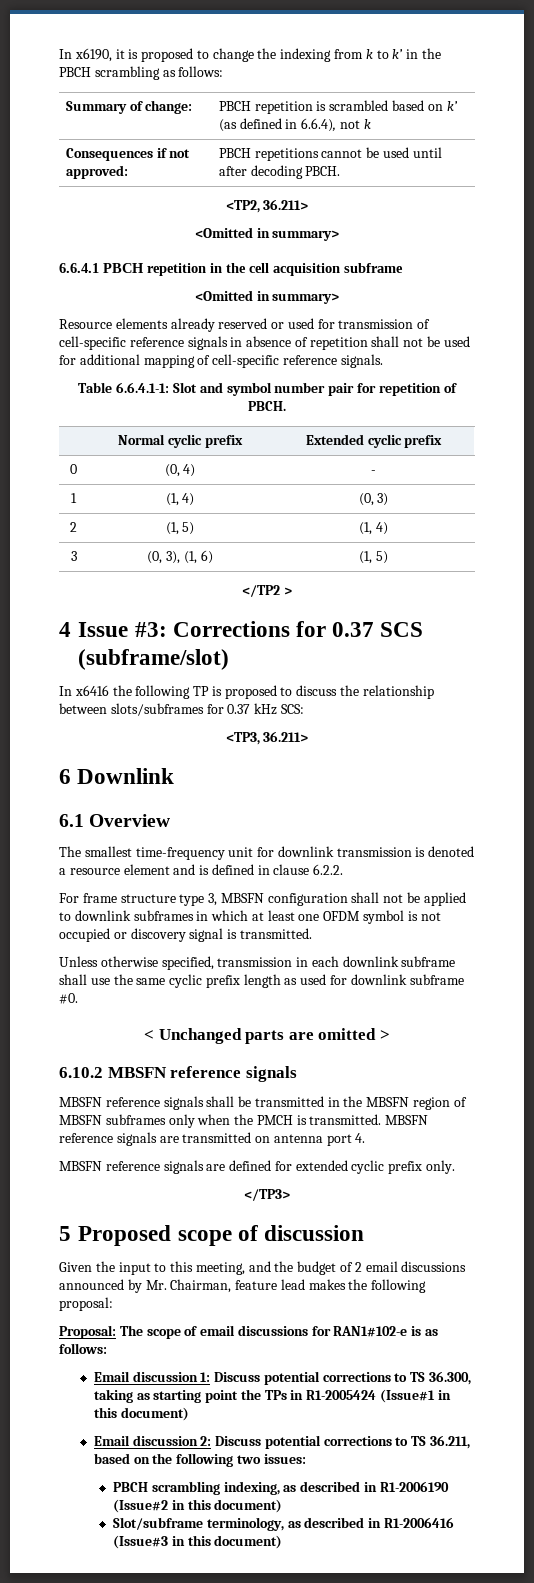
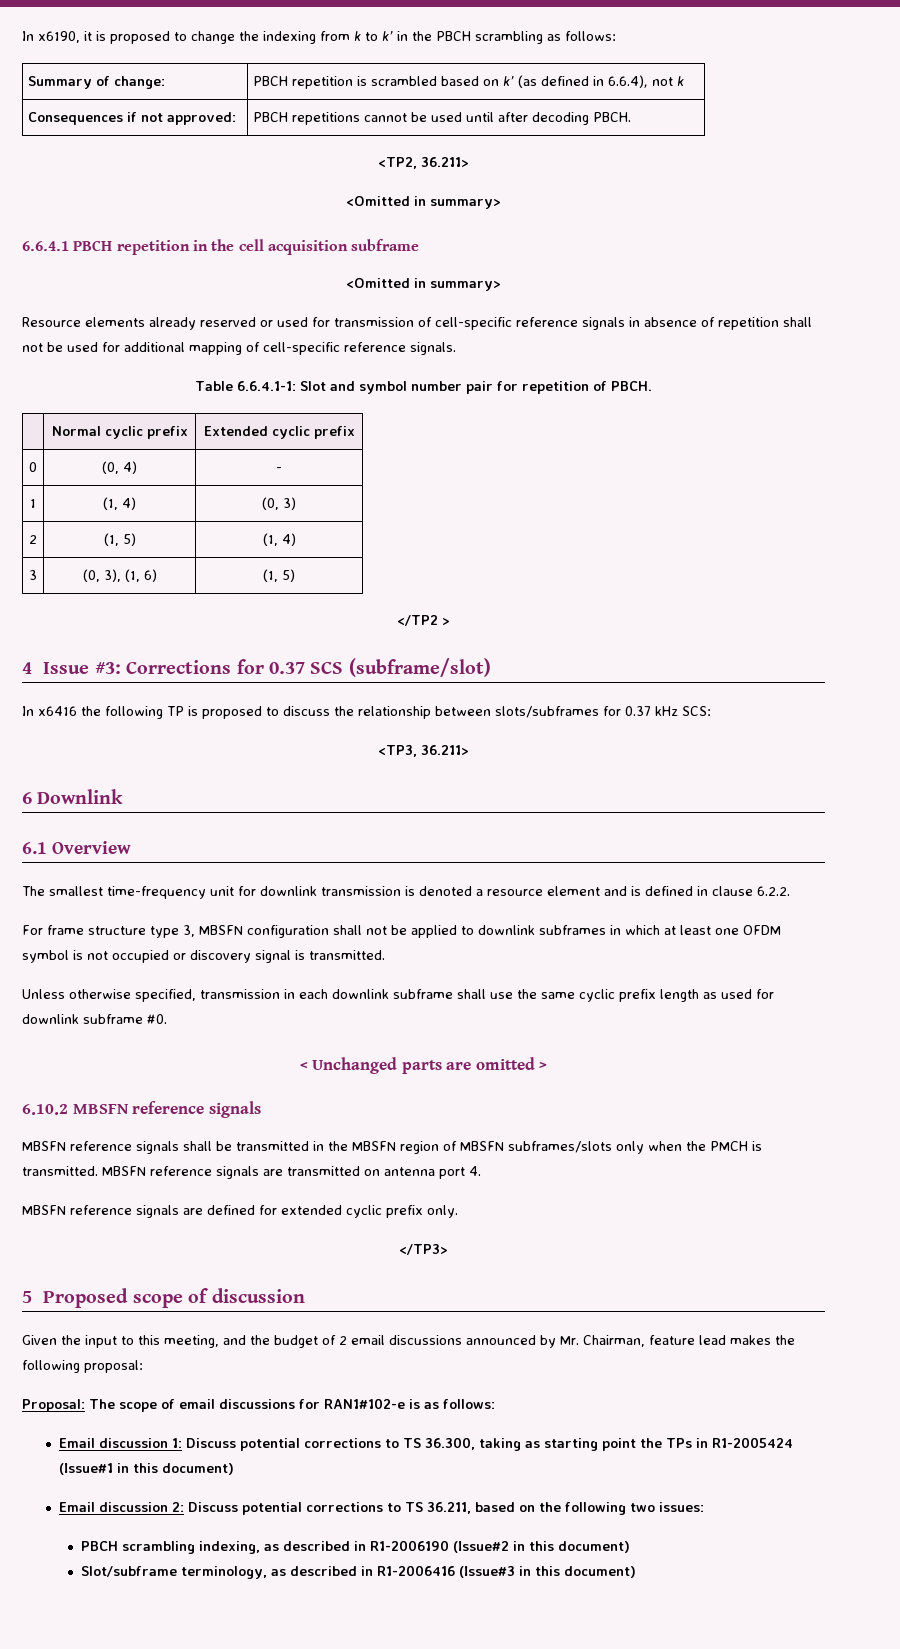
- MBSFN reference signals shall be transmitted in the MBSFN region of MBSFN subframes only when the PMCH is transmitted.
+ MBSFN reference signals shall be transmitted in the MBSFN region of MBSFN subframes/slots only when the PMCH is transmitted.

